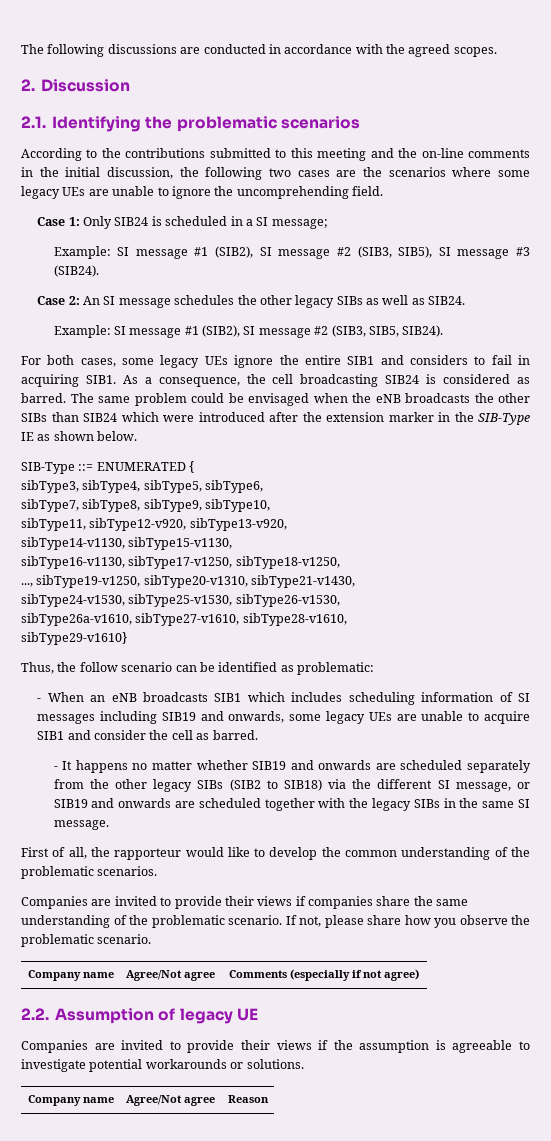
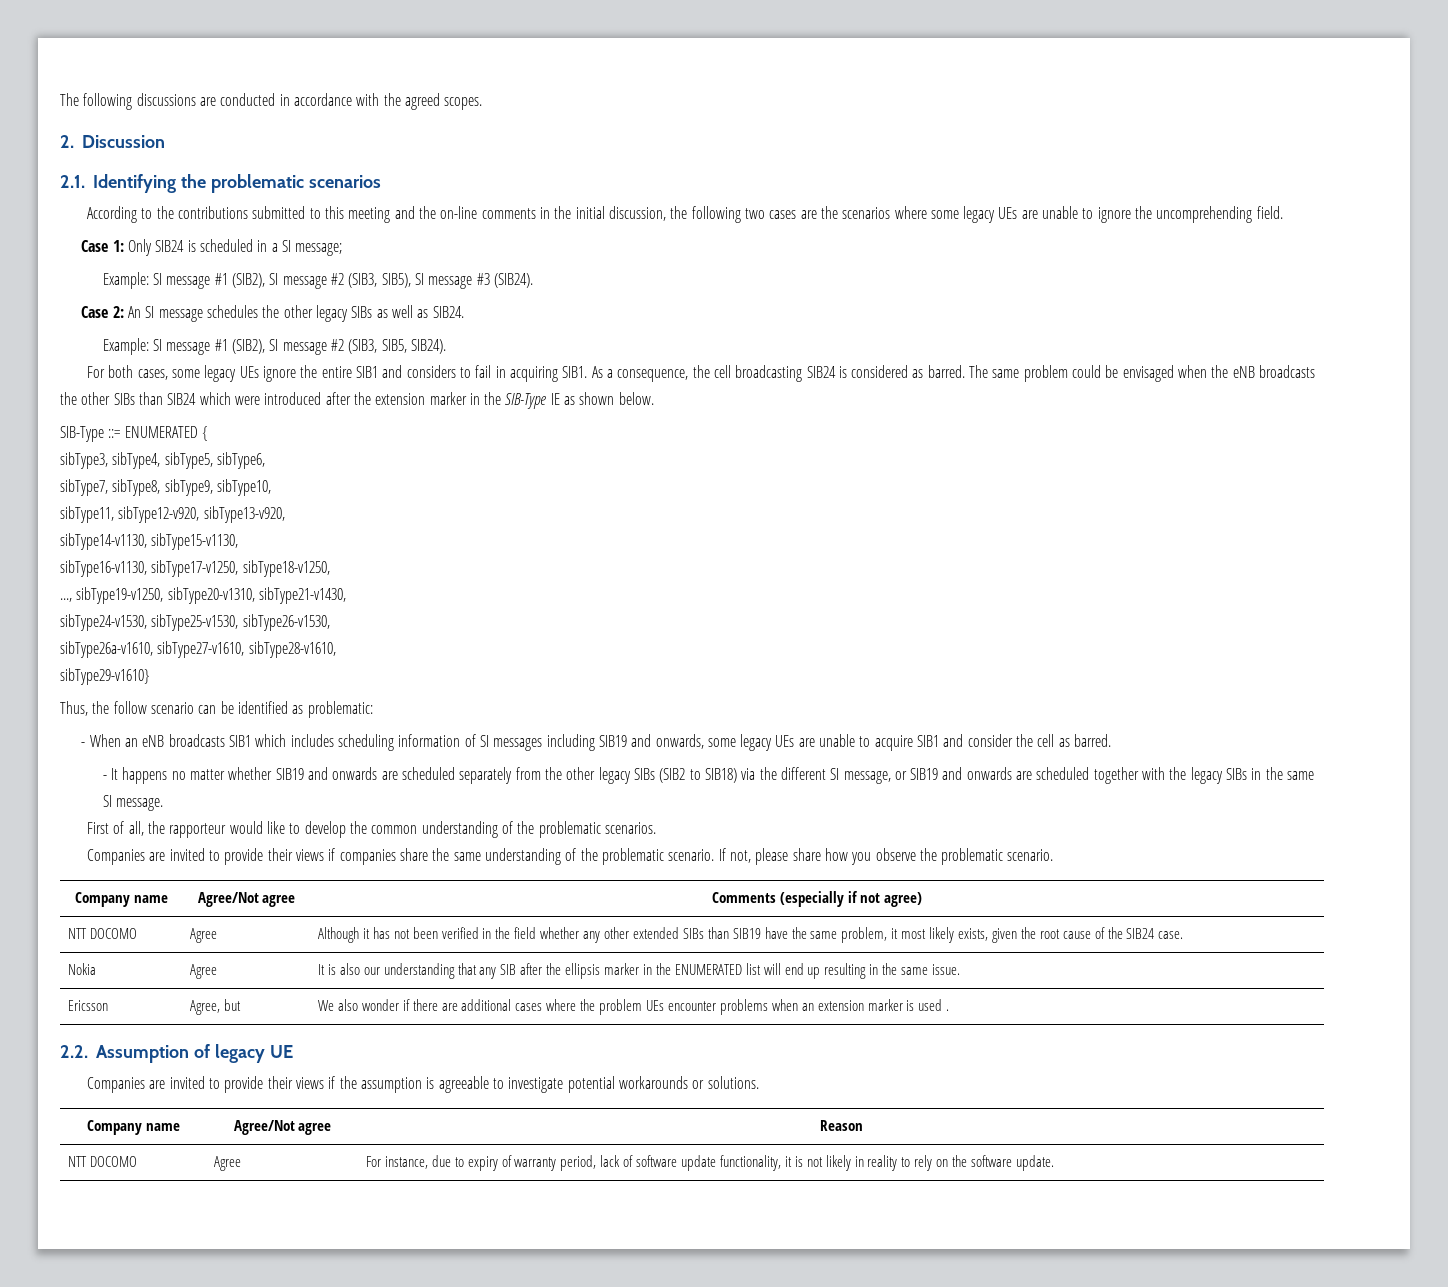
+ NTT DOCOMO | Agree | Although it has not been verified in the field whether any other extended SIBs than SIB19 have the same problem, it most likely exists, given the root cause of the SIB24 case.
+ Nokia | Agree | It is also our understanding that any SIB after the ellipsis marker in the ENUMERATED list will end up resulting in the same issue.
+ Ericsson | Agree, but | We also wonder if there are additional cases where the problem UEs encounter problems when an extension marker is used .
+ NTT DOCOMO | Agree | For instance, due to expiry of warranty period, lack of software update functionality, it is not likely in reality to rely on the software update.

